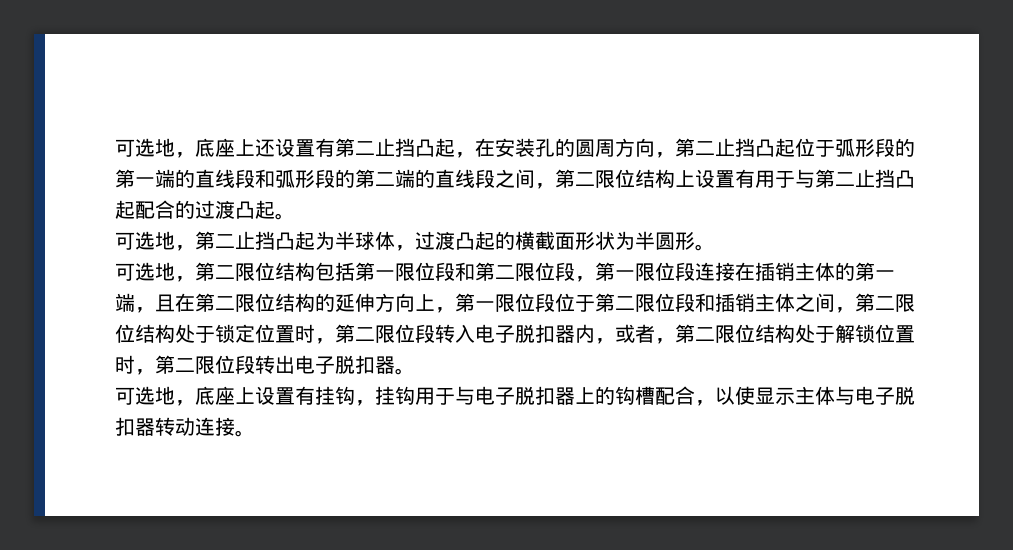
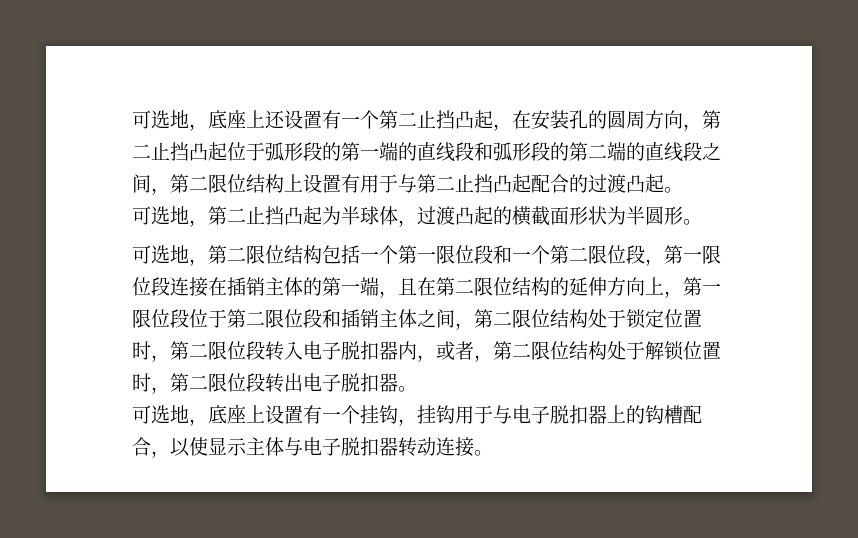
- 可选地，底座上还设置有第二止挡凸起，在安装孔的圆周方向，第二止挡凸起位于弧形段的第一端的直线段和弧形段的第二端的直线段之间，第二限位结构上设置有用于与第二止挡凸起配合的过渡凸起。
+ 可选地，底座上还设置有一个第二止挡凸起，在安装孔的圆周方向，第二止挡凸起位于弧形段的第一端的直线段和弧形段的第二端的直线段之间，第二限位结构上设置有用于与第二止挡凸起配合的过渡凸起。
- 可选地，第二限位结构包括第一限位段和第二限位段，第一限位段连接在插销主体的第一端，且在第二限位结构的延伸方向上，第一限位段位于第二限位段和插销主体之间，第二限位结构处于锁定位置时，第二限位段转入电子脱扣器内，或者，第二限位结构处于解锁位置时，第二限位段转出电子脱扣器。
+ 可选地，第二限位结构包括一个第一限位段和一个第二限位段，第一限位段连接在插销主体的第一端，且在第二限位结构的延伸方向上，第一限位段位于第二限位段和插销主体之间，第二限位结构处于锁定位置时，第二限位段转入电子脱扣器内，或者，第二限位结构处于解锁位置时，第二限位段转出电子脱扣器。
- 可选地，底座上设置有挂钩，挂钩用于与电子脱扣器上的钩槽配合，以使显示主体与电子脱扣器转动连接。
+ 可选地，底座上设置有一个挂钩，挂钩用于与电子脱扣器上的钩槽配合，以使显示主体与电子脱扣器转动连接。

